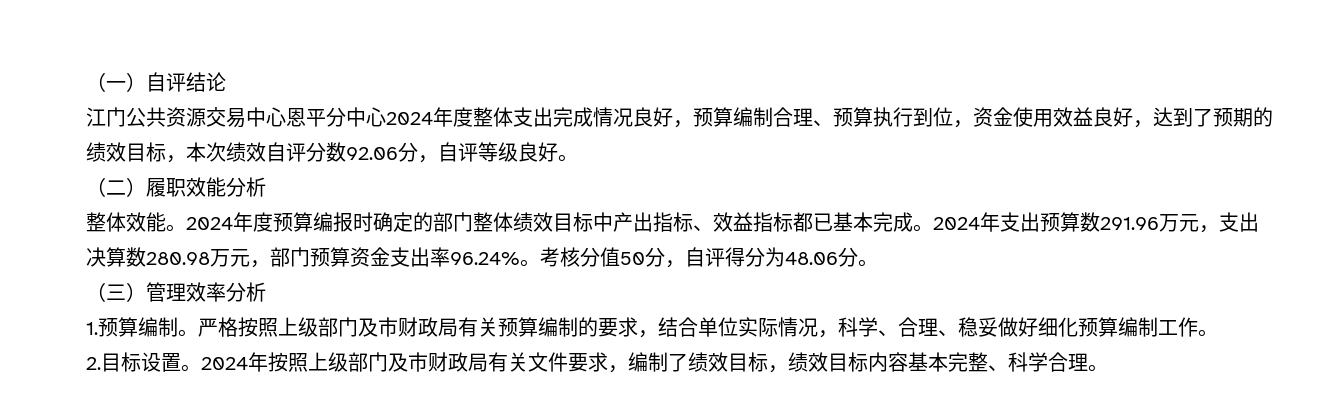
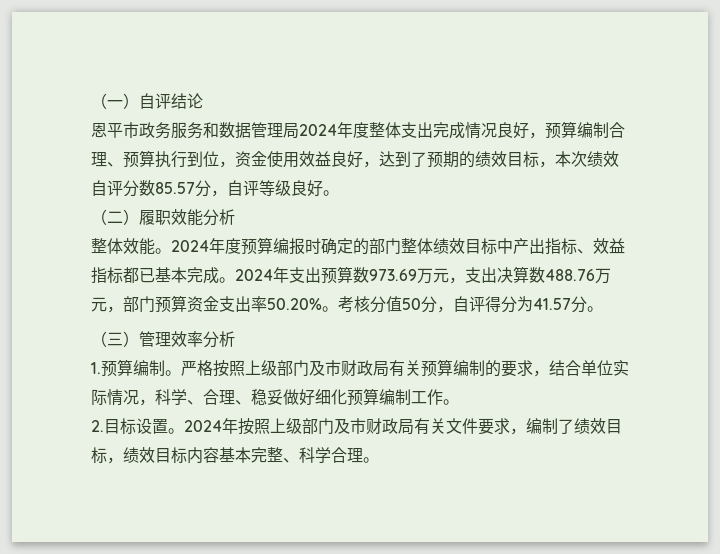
- 江门公共资源交易中心恩平分中心2024年度整体支出完成情况良好，预算编制合理、预算执行到位，资金使用效益良好，达到了预期的绩效目标，本次绩效自评分数92.06分，自评等级良好。
+ 恩平市政务服务和数据管理局2024年度整体支出完成情况良好，预算编制合理、预算执行到位，资金使用效益良好，达到了预期的绩效目标，本次绩效自评分数85.57分，自评等级良好。
- 2024年支出预算数291.96万元，支出决算数280.98万元，部门预算资金支出率96.24%。
+ 2024年支出预算数973.69万元，支出决算数488.76万元，部门预算资金支出率50.20%。
- 考核分值50分，自评得分为48.06分。
+ 考核分值50分，自评得分为41.57分。

